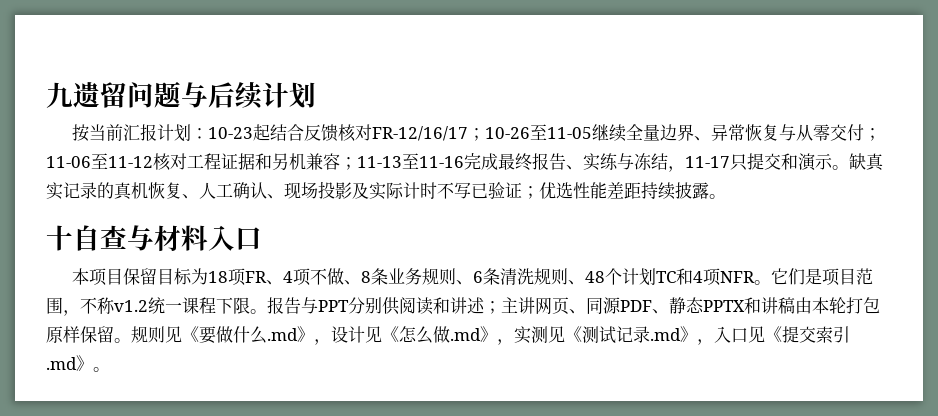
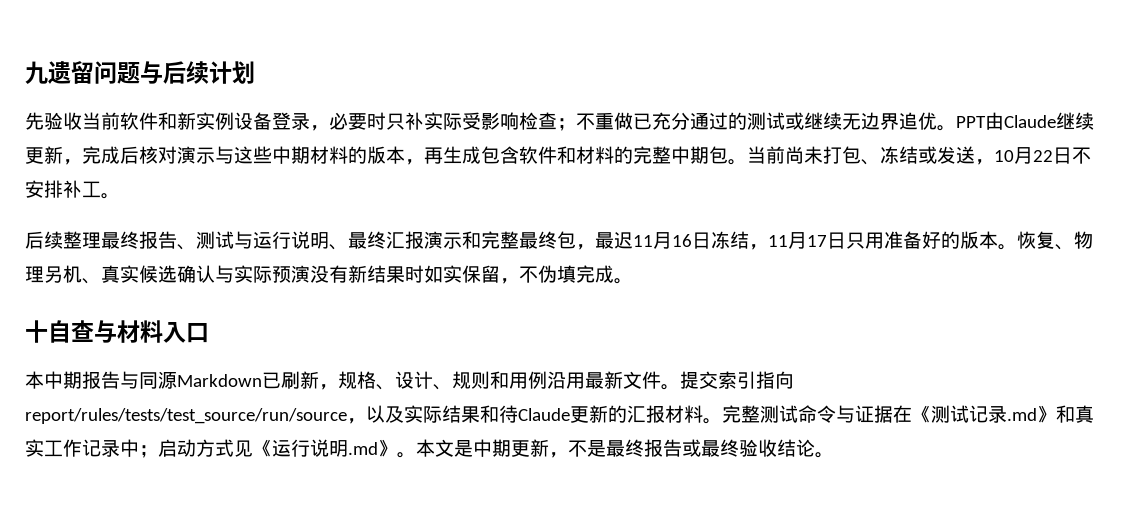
- 按当前汇报计划：10-23起结合反馈核对FR-12/16/17；10-26至11-05继续全量边界、异常恢复与从零交付；11-06至11-12核对工程证据和另机兼容；11-13至11-16完成最终报告、实练与冻结，11-17只提交和演示。缺真实记录的真机恢复、人工确认、现场投影及实际计时不写已验证；优选性能差距持续披露。
+ 先验收当前软件和新实例设备登录，必要时只补实际受影响检查；不重做已充分通过的测试或继续无边界追优。PPT由Claude继续更新，完成后核对演示与这些中期材料的版本，再生成包含软件和材料的完整中期包。当前尚未打包、冻结或发送，10月22日不安排补工。
+ 后续整理最终报告、测试与运行说明、最终汇报演示和完整最终包，最迟11月16日冻结，11月17日只用准备好的版本。恢复、物理另机、真实候选确认与实际预演没有新结果时如实保留，不伪填完成。
- 本项目保留目标为18项FR、4项不做、8条业务规则、6条清洗规则、48个计划TC和4项NFR。它们是项目范围，不称v1.2统一课程下限。报告与PPT分别供阅读和讲述；主讲网页、同源PDF、静态PPTX和讲稿由本轮打包原样保留。规则见《要做什么.md》，设计见《怎么做.md》，实测见《测试记录.md》，入口见《提交索引.md》。
+ 本中期报告与同源Markdown已刷新，规格、设计、规则和用例沿用最新文件。提交索引指向report/rules/tests/test_source/run/source，以及实际结果和待Claude更新的汇报材料。完整测试命令与证据在《测试记录.md》和真实工作记录中；启动方式见《运行说明.md》。本文是中期更新，不是最终报告或最终验收结论。

